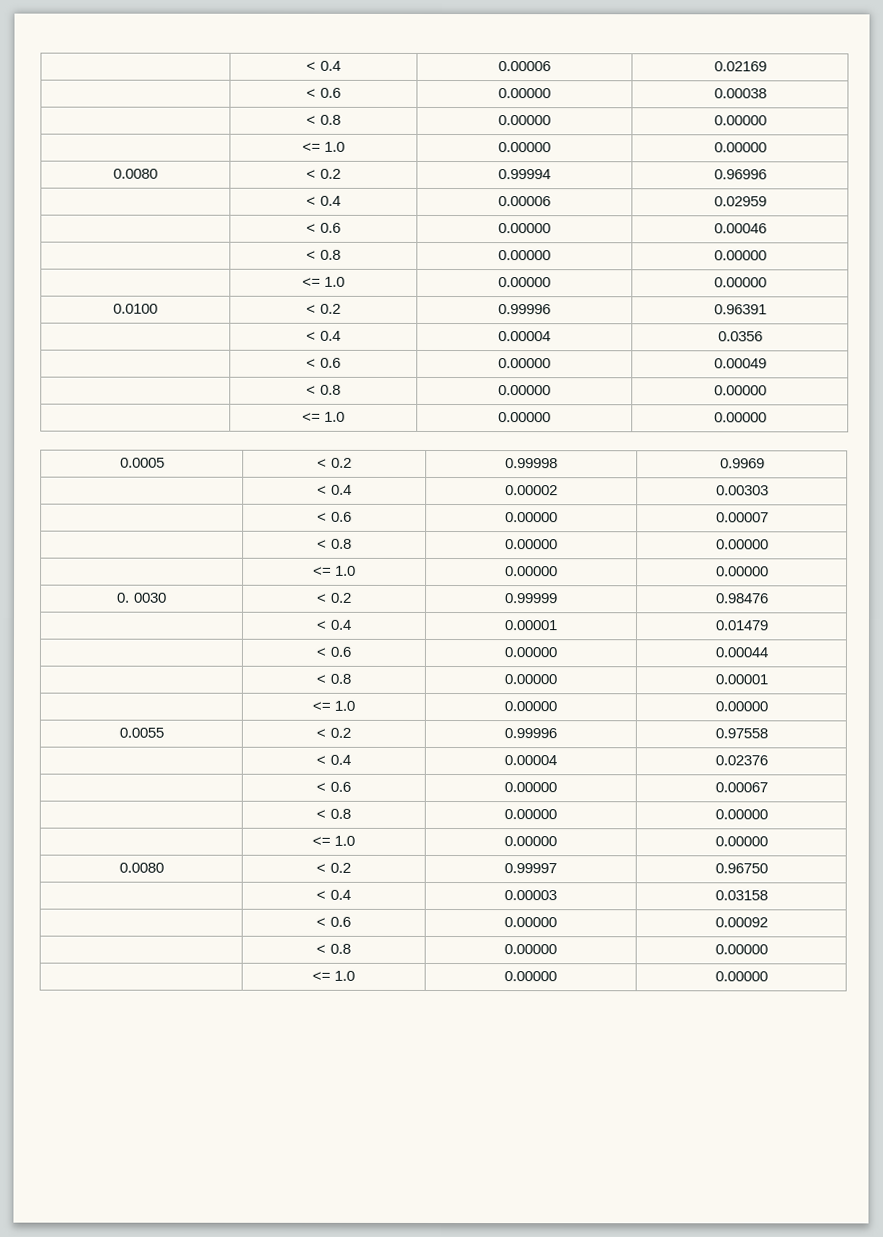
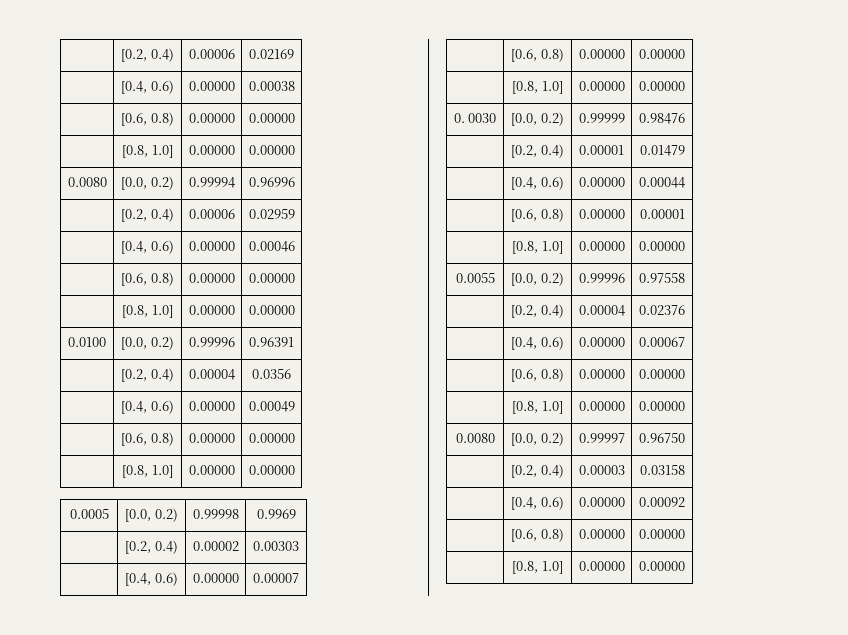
- | < 0.4 | 0.00006 | 0.02169
+ | [0.2, 0.4) | 0.00006 | 0.02169
- | < 0.6 | 0.00000 | 0.00038
- | < 0.8 | 0.00000 | 0.00000
- | <= 1.0 | 0.00000 | 0.00000
- 0.0080 | < 0.2 | 0.99994 | 0.96996
+ | [0.4, 0.6) | 0.00000 | 0.00038
+ | [0.6, 0.8) | 0.00000 | 0.00000
+ | [0.8, 1.0] | 0.00000 | 0.00000
+ 0.0080 | [0.0, 0.2) | 0.99994 | 0.96996
- | < 0.4 | 0.00006 | 0.02959
+ | [0.2, 0.4) | 0.00006 | 0.02959
- | < 0.6 | 0.00000 | 0.00046
- | < 0.8 | 0.00000 | 0.00000
- | <= 1.0 | 0.00000 | 0.00000
+ | [0.4, 0.6) | 0.00000 | 0.00046
+ | [0.6, 0.8) | 0.00000 | 0.00000
+ | [0.8, 1.0] | 0.00000 | 0.00000
- 0.0100 | < 0.2 | 0.99996 | 0.96391
+ 0.0100 | [0.0, 0.2) | 0.99996 | 0.96391
- | < 0.4 | 0.00004 | 0.0356
+ | [0.2, 0.4) | 0.00004 | 0.0356
- | < 0.6 | 0.00000 | 0.00049
- | < 0.8 | 0.00000 | 0.00000
- | <= 1.0 | 0.00000 | 0.00000
+ | [0.4, 0.6) | 0.00000 | 0.00049
+ | [0.6, 0.8) | 0.00000 | 0.00000
+ | [0.8, 1.0] | 0.00000 | 0.00000
- 0.0005 | < 0.2 | 0.99998 | 0.9969
+ 0.0005 | [0.0, 0.2) | 0.99998 | 0.9969
- | < 0.4 | 0.00002 | 0.00303
+ | [0.2, 0.4) | 0.00002 | 0.00303
- | < 0.6 | 0.00000 | 0.00007
- | < 0.8 | 0.00000 | 0.00000
- | <= 1.0 | 0.00000 | 0.00000
+ | [0.4, 0.6) | 0.00000 | 0.00007
+ | [0.6, 0.8) | 0.00000 | 0.00000
+ | [0.8, 1.0] | 0.00000 | 0.00000
- 0. 0030 | < 0.2 | 0.99999 | 0.98476
+ 0. 0030 | [0.0, 0.2) | 0.99999 | 0.98476
- | < 0.4 | 0.00001 | 0.01479
+ | [0.2, 0.4) | 0.00001 | 0.01479
- | < 0.6 | 0.00000 | 0.00044
+ | [0.4, 0.6) | 0.00000 | 0.00044
- | < 0.8 | 0.00000 | 0.00001
- | <= 1.0 | 0.00000 | 0.00000
+ | [0.6, 0.8) | 0.00000 | 0.00001
+ | [0.8, 1.0] | 0.00000 | 0.00000
- 0.0055 | < 0.2 | 0.99996 | 0.97558
+ 0.0055 | [0.0, 0.2) | 0.99996 | 0.97558
- | < 0.4 | 0.00004 | 0.02376
+ | [0.2, 0.4) | 0.00004 | 0.02376
- | < 0.6 | 0.00000 | 0.00067
- | < 0.8 | 0.00000 | 0.00000
- | <= 1.0 | 0.00000 | 0.00000
- 0.0080 | < 0.2 | 0.99997 | 0.96750
+ | [0.4, 0.6) | 0.00000 | 0.00067
+ | [0.6, 0.8) | 0.00000 | 0.00000
+ | [0.8, 1.0] | 0.00000 | 0.00000
+ 0.0080 | [0.0, 0.2) | 0.99997 | 0.96750
- | < 0.4 | 0.00003 | 0.03158
+ | [0.2, 0.4) | 0.00003 | 0.03158
- | < 0.6 | 0.00000 | 0.00092
- | < 0.8 | 0.00000 | 0.00000
- | <= 1.0 | 0.00000 | 0.00000
+ | [0.4, 0.6) | 0.00000 | 0.00092
+ | [0.6, 0.8) | 0.00000 | 0.00000
+ | [0.8, 1.0] | 0.00000 | 0.00000

